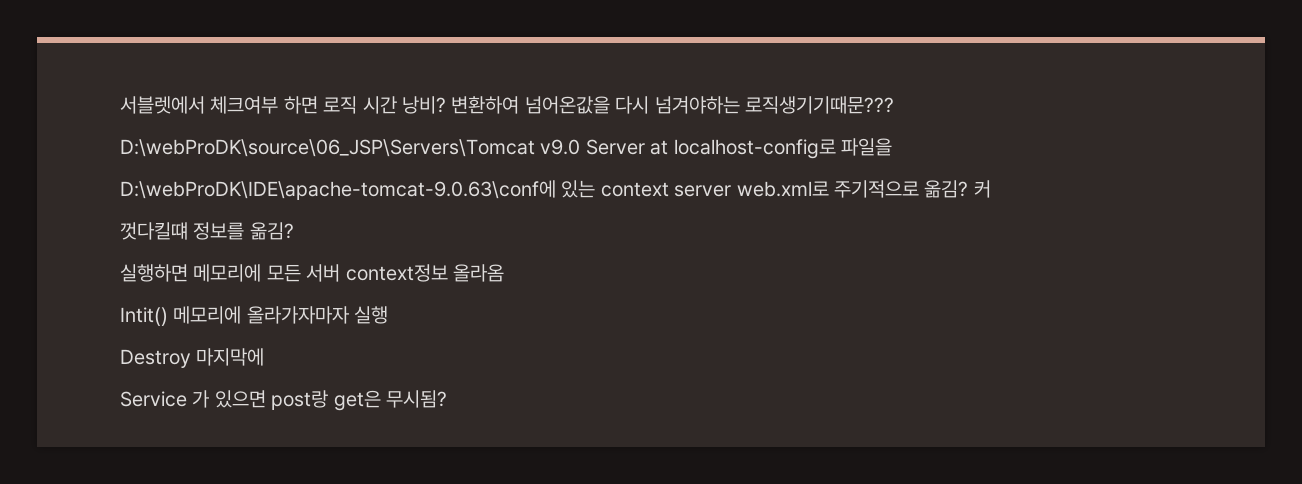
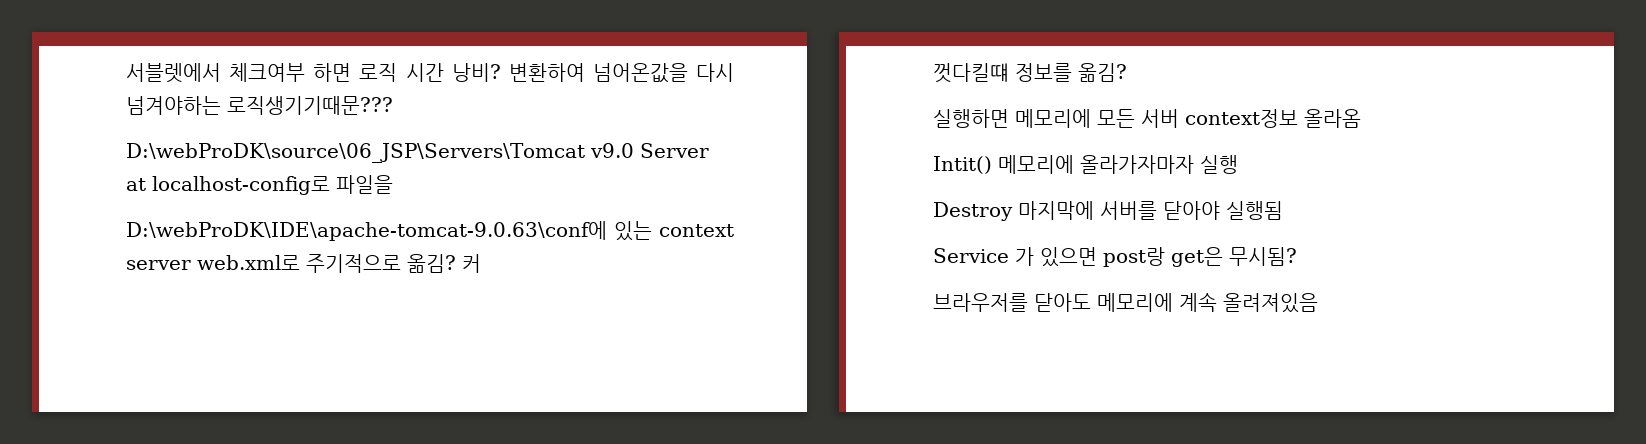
- Destroy 마지막에
+ Destroy 마지막에 서버를 닫아야 실행됨
+ 브라우저를 닫아도 메모리에 계속 올려져있음

